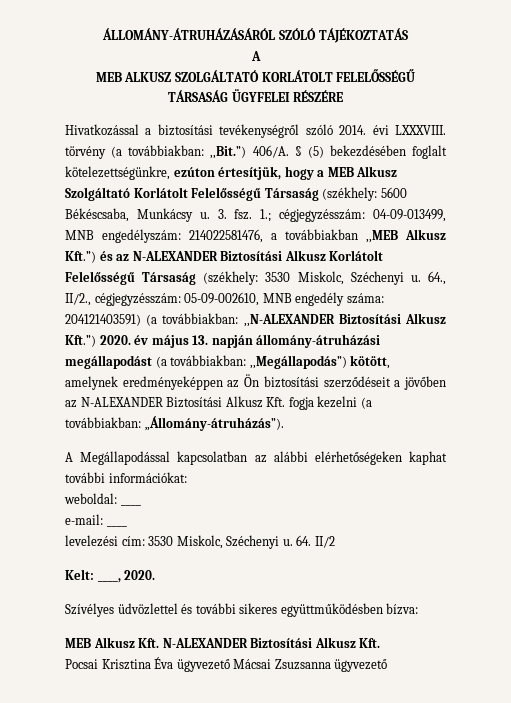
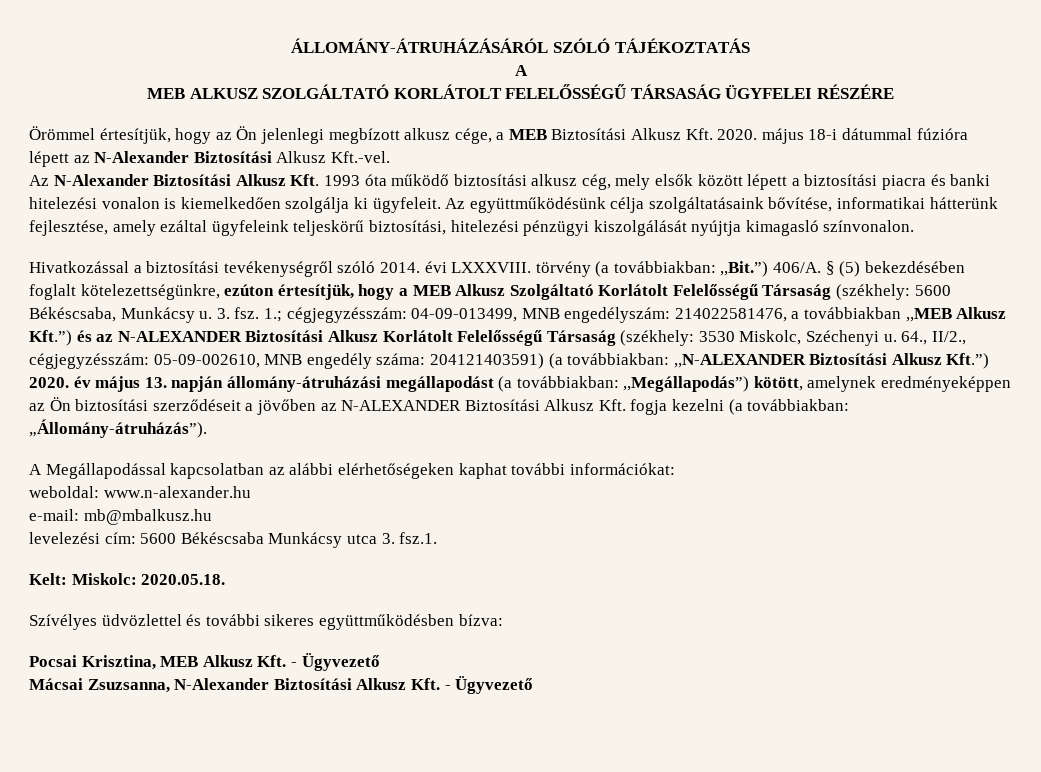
+ Örömmel értesítjük, hogy az Ön jelenlegi megbízott alkusz cége, a MEB Biztosítási Alkusz Kft. 2020. május 18-i dátummal fúzióra lépett az N-Alexander Biztosítási Alkusz Kft.-vel.
+ Az N-Alexander Biztosítási Alkusz Kft. 1993 óta működő biztosítási alkusz cég, mely elsők között lépett a biztosítási piacra és banki hitelezési vonalon is kiemelkedően szolgálja ki ügyfeleit. Az együttműködésünk célja szolgáltatásaink bővítése, informatikai hátterünk fejlesztése, amely ezáltal ügyfeleink teljeskörű biztosítási, hitelezési pénzügyi kiszolgálását nyújtja kimagasló színvonalon.
- weboldal: ____
+ weboldal: www.n-alexander.hu
- e-mail: ____
+ e-mail: mb@mbalkusz.hu
- levelezési cím: 3530 Miskolc, Széchenyi u. 64. II/2
+ levelezési cím: 5600 Békéscsaba Munkácsy utca 3. fsz.1.
- Kelt: ____, 2020.
+ Kelt: Miskolc: 2020.05.18.
- MEB Alkusz Kft. N-ALEXANDER Biztosítási Alkusz Kft.
- Pocsai Krisztina Éva ügyvezető Mácsai Zsuzsanna ügyvezető
+ Pocsai Krisztina, MEB Alkusz Kft. - Ügyvezető
+ Mácsai Zsuzsanna, N-Alexander Biztosítási Alkusz Kft. - Ügyvezető

